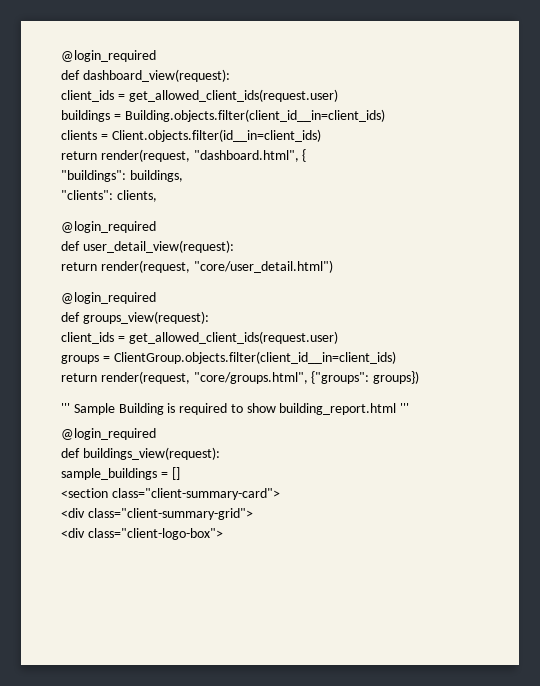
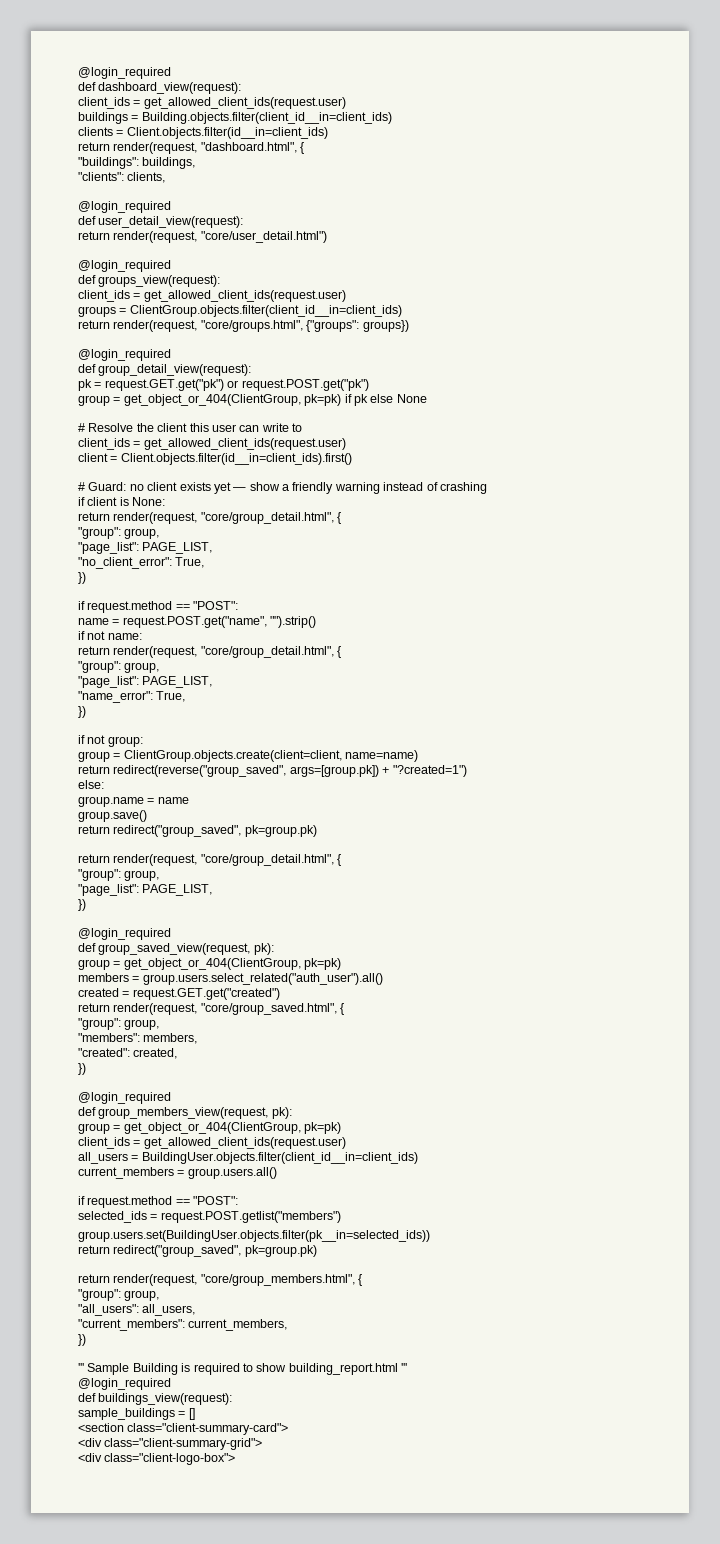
  return render(request, "core/groups.html", {"groups": groups})
+ @login_required
+ def group_detail_view(request):
+ pk = request.GET.get("pk") or request.POST.get("pk")
+ group = get_object_or_404(ClientGroup, pk=pk) if pk else None
+ # Resolve the client this user can write to
+ client_ids = get_allowed_client_ids(request.user)
+ client = Client.objects.filter(id__in=client_ids).first()
+ # Guard: no client exists yet — show a friendly warning instead of crashing
+ if client is None:
+ return render(request, "core/group_detail.html", {
+ "group": group,
+ "page_list": PAGE_LIST,
+ "no_client_error": True,
+ })
+ if request.method == "POST":
+ name = request.POST.get("name", "").strip()
+ if not name:
+ return render(request, "core/group_detail.html", {
+ "group": group,
+ "page_list": PAGE_LIST,
+ "name_error": True,
+ })
+ if not group:
+ group = ClientGroup.objects.create(client=client, name=name)
+ return redirect(reverse("group_saved", args=[group.pk]) + "?created=1")
+ else:
+ group.name = name
+ group.save()
+ return redirect("group_saved", pk=group.pk)
+ return render(request, "core/group_detail.html", {
+ "group": group,
+ "page_list": PAGE_LIST,
+ })
+ @login_required
+ def group_saved_view(request, pk):
+ group = get_object_or_404(ClientGroup, pk=pk)
+ members = group.users.select_related("auth_user").all()
+ created = request.GET.get("created")
+ return render(request, "core/group_saved.html", {
+ "group": group,
+ "members": members,
+ "created": created,
+ })
+ @login_required
+ def group_members_view(request, pk):
+ group = get_object_or_404(ClientGroup, pk=pk)
+ client_ids = get_allowed_client_ids(request.user)
+ all_users = BuildingUser.objects.filter(client_id__in=client_ids)
+ current_members = group.users.all()
+ if request.method == "POST":
+ selected_ids = request.POST.getlist("members")
+ group.users.set(BuildingUser.objects.filter(pk__in=selected_ids))
+ return redirect("group_saved", pk=group.pk)
+ return render(request, "core/group_members.html", {
+ "group": group,
+ "all_users": all_users,
+ "current_members": current_members,
+ })

